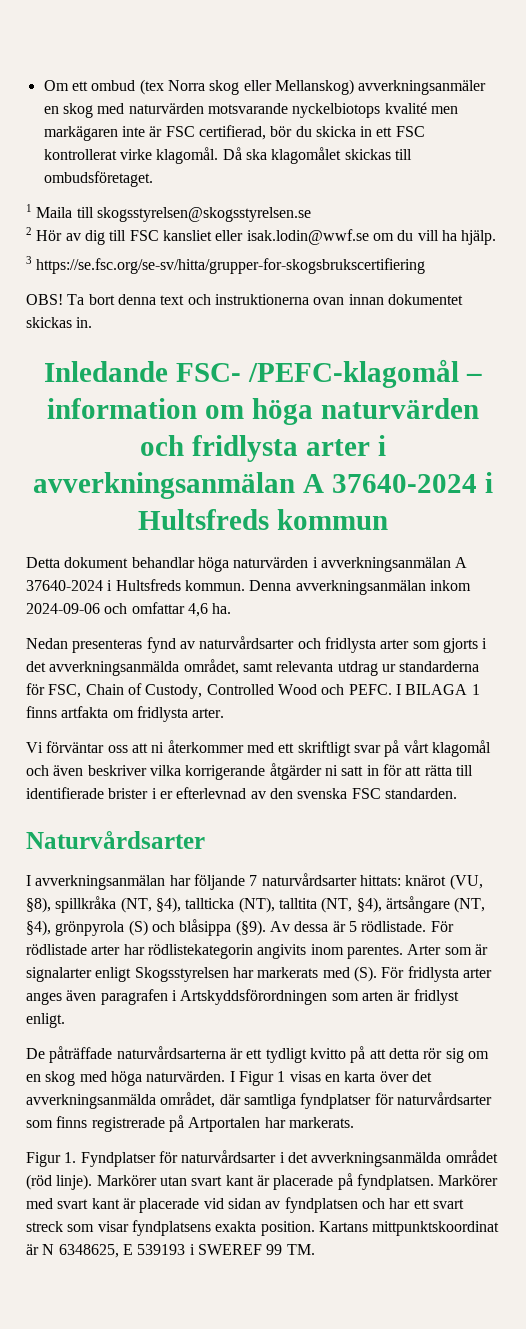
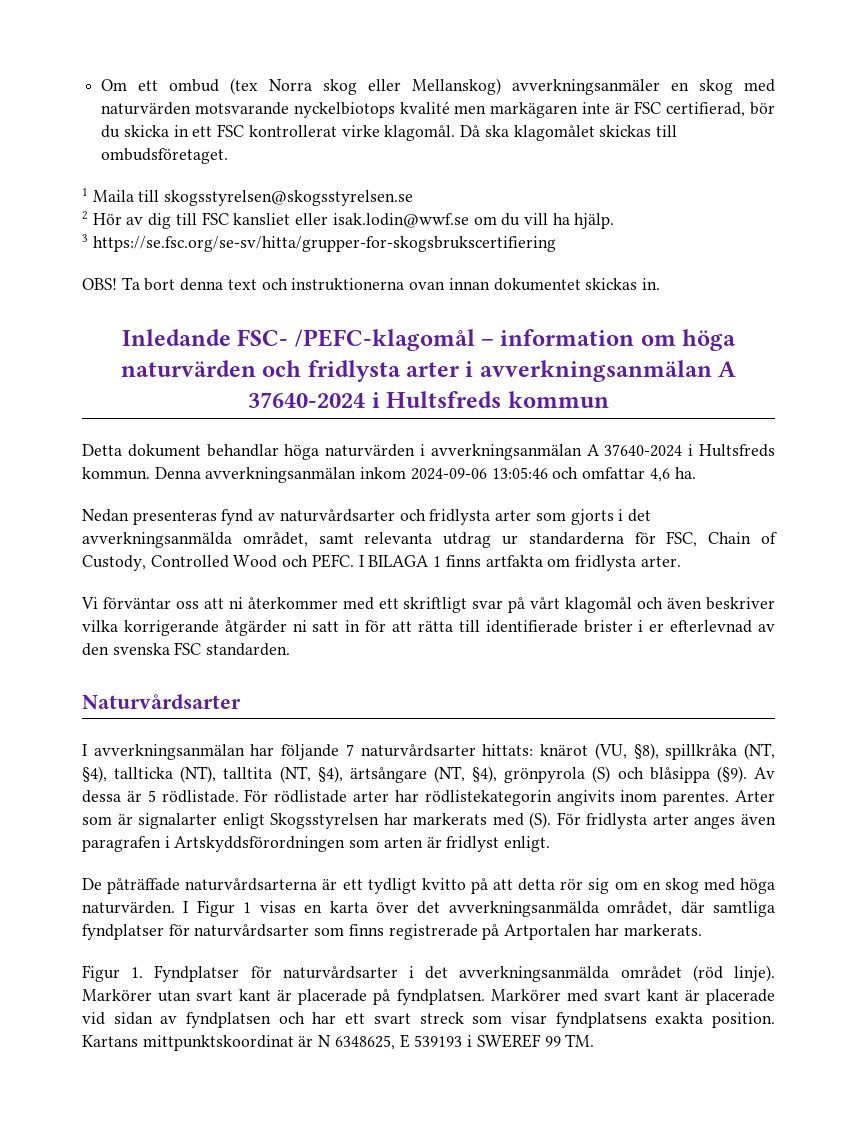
- Denna avverkningsanmälan inkom 2024-09-06 och omfattar 4,6 ha.
+ Denna avverkningsanmälan inkom 2024-09-06 13:05:46 och omfattar 4,6 ha.

